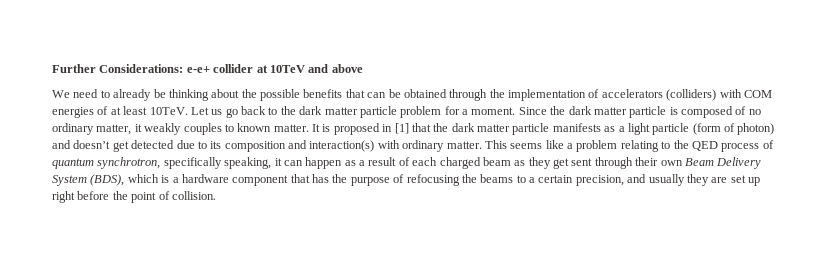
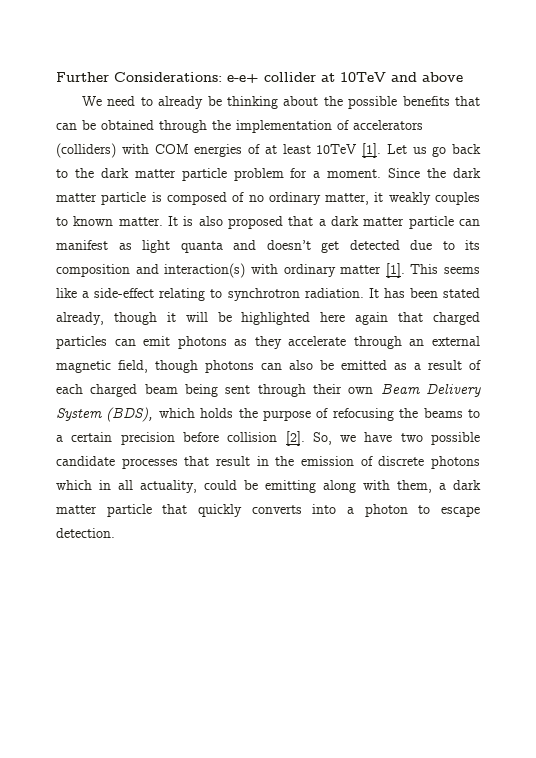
- We need to already be thinking about the possible benefits that can be obtained through the implementation of accelerators (colliders) with COM energies of at least 10TeV.
+ We need to already be thinking about the possible benefits that can be obtained through the implementation of accelerators (colliders) with COM energies of at least 10TeV [1].
- It is proposed in [1] that the dark matter particle manifests as a light particle (form of photon) and doesn’t get detected due to its composition and interaction(s) with ordinary matter.
+ It is also proposed that a dark matter particle can manifest as light quanta and doesn’t get detected due to its composition and interaction(s) with ordinary matter [1].
- This seems like a problem relating to the QED process of quantum synchrotron, specifically speaking, it can happen as a result of each charged beam as they get sent through their own Beam Delivery System (BDS), which is a hardware component that has the purpose of refocusing the beams to a certain precision, and usually they are set up right before the point of collision.
+ This seems like a side-effect relating to synchrotron radiation. It has been stated already, though it will be highlighted here again that charged particles can emit photons as they accelerate through an external magnetic field, though photons can also be emitted as a result of each charged beam being sent through their own Beam Delivery System (BDS), which holds the purpose of refocusing the beams to a certain precision before collision [2]. So, we have two possible candidate processes that result in the emission of discrete photons which in all actuality, could be emitting along with them, a dark matter particle that quickly converts into a photon to escape detection.

